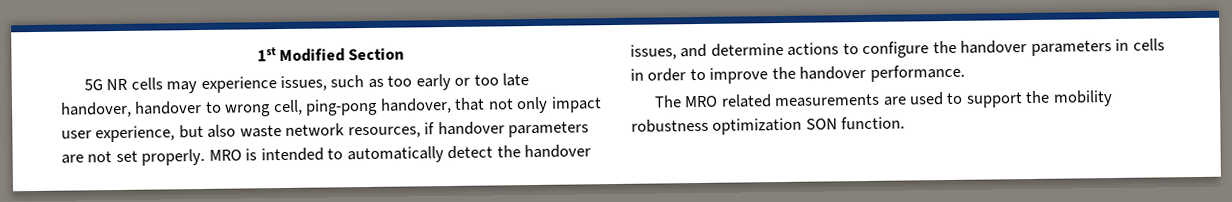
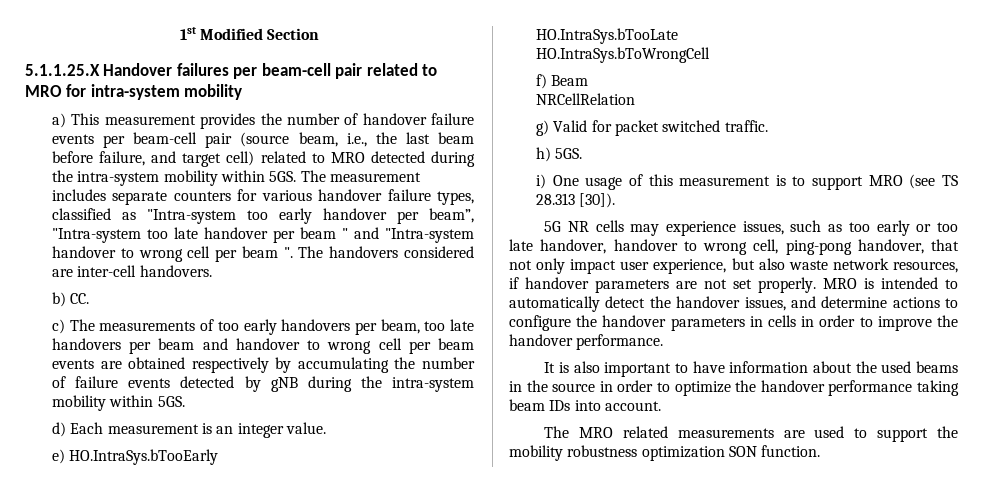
+ 5.1.1.25.X Handover failures per beam-cell pair related to MRO for intra-system mobility
+ a) This measurement provides the number of handover failure events per beam-cell pair (source beam, i.e., the last beam before failure, and target cell) related to MRO detected during the intra-system mobility within 5GS. The measurement includes separate counters for various handover failure types, classified as "Intra-system too early handover per beam”, "Intra-system too late handover per beam " and "Intra-system handover to wrong cell per beam ". The handovers considered are inter-cell handovers.
+ b) CC.
+ c) The measurements of too early handovers per beam, too late handovers per beam and handover to wrong cell per beam events are obtained respectively by accumulating the number of failure events detected by gNB during the intra-system mobility within 5GS.
+ d) Each measurement is an integer value.
+ e) HO.IntraSys.bTooEarly
+ HO.IntraSys.bTooLate
+ HO.IntraSys.bToWrongCell
+ f) Beam
+ NRCellRelation
+ g) Valid for packet switched traffic.
+ h) 5GS.
+ i) One usage of this measurement is to support MRO (see TS 28.313 [30]).
+ It is also important to have information about the used beams in the source in order to optimize the handover performance taking beam IDs into account.

